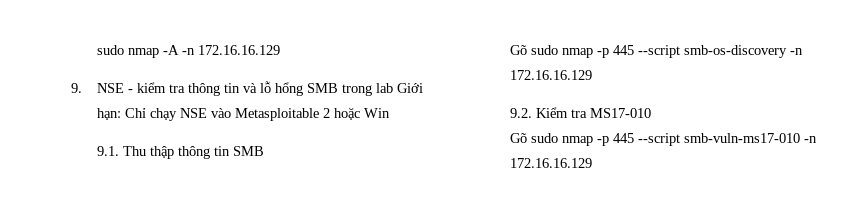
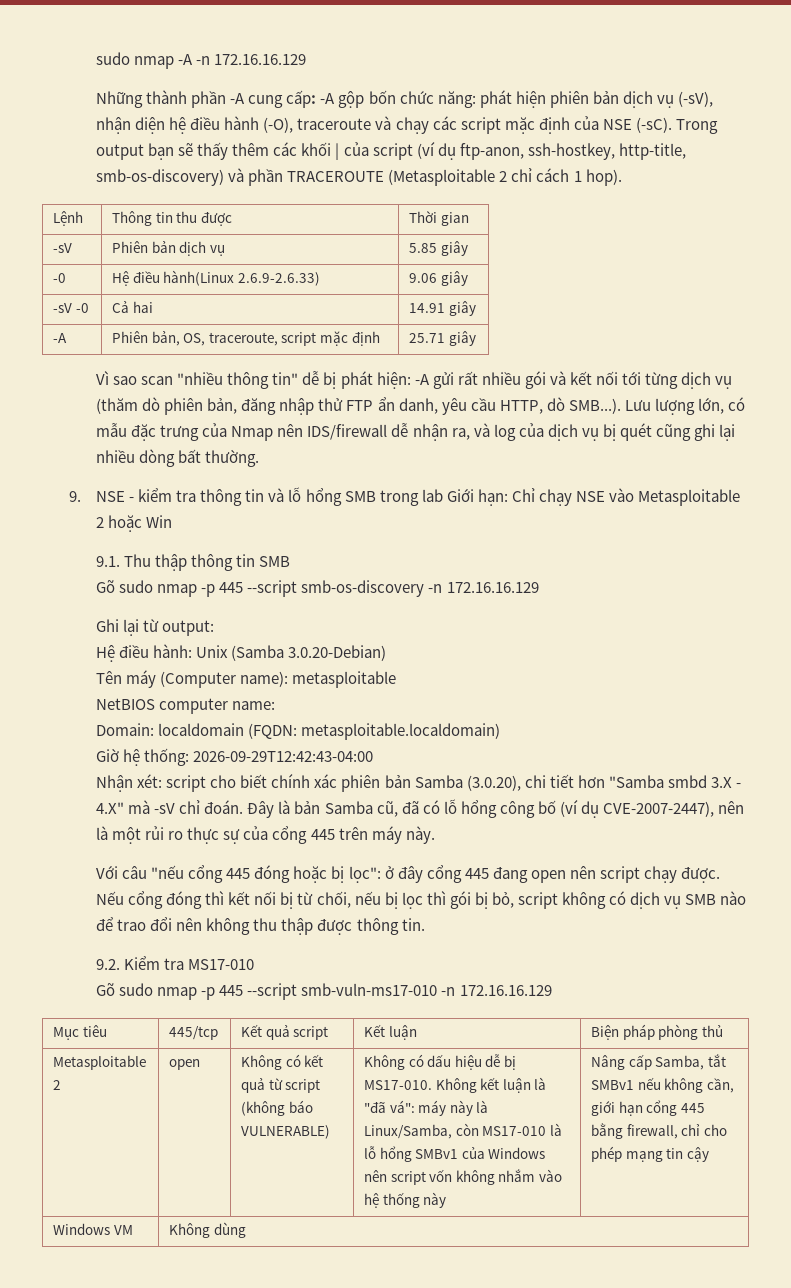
+ Những thành phần -A cung cấp: -A gộp bốn chức năng: phát hiện phiên bản dịch vụ (-sV), nhận diện hệ điều hành (-O), traceroute và chạy các script mặc định của NSE (-sC). Trong output bạn sẽ thấy thêm các khối | của script (ví dụ ftp-anon, ssh-hostkey, http-title, smb-os-discovery) và phần TRACEROUTE (Metasploitable 2 chỉ cách 1 hop).
+ Lệnh | Thông tin thu được | Thời gian
+ -sV | Phiên bản dịch vụ | 5.85 giây
+ -0 | Hệ điều hành(Linux 2.6.9-2.6.33) | 9.06 giây
+ -sV -0 | Cả hai | 14.91 giây
+ -A | Phiên bản, OS, traceroute, script mặc định | 25.71 giây
+ Vì sao scan "nhiều thông tin" dễ bị phát hiện: -A gửi rất nhiều gói và kết nối tới từng dịch vụ (thăm dò phiên bản, đăng nhập thử FTP ẩn danh, yêu cầu HTTP, dò SMB...). Lưu lượng lớn, có mẫu đặc trưng của Nmap nên IDS/firewall dễ nhận ra, và log của dịch vụ bị quét cũng ghi lại nhiều dòng bất thường.
+ Ghi lại từ output:
+ Hệ điều hành: Unix (Samba 3.0.20-Debian)
+ Tên máy (Computer name): metasploitable
+ NetBIOS computer name:
+ Domain: localdomain (FQDN: metasploitable.localdomain)
+ Giờ hệ thống: 2026-09-29T12:42:43-04:00
+ Nhận xét: script cho biết chính xác phiên bản Samba (3.0.20), chi tiết hơn "Samba smbd 3.X - 4.X" mà -sV chỉ đoán. Đây là bản Samba cũ, đã có lỗ hổng công bố (ví dụ CVE-2007-2447), nên là một rủi ro thực sự của cổng 445 trên máy này.
+ Với câu "nếu cổng 445 đóng hoặc bị lọc": ở đây cổng 445 đang open nên script chạy được. Nếu cổng đóng thì kết nối bị từ chối, nếu bị lọc thì gói bị bỏ, script không có dịch vụ SMB nào để trao đổi nên không thu thập được thông tin.
+ Mục tiêu | 445/tcp | Kết quả script | Kết luận | Biện pháp phòng thủ
+ Metasploitable 2 | open | Không có kết quả từ script (không báo VULNERABLE) | Không có dấu hiệu dễ bị MS17-010. Không kết luận là "đã vá": máy này là Linux/Samba, còn MS17-010 là lỗ hổng SMBv1 của Windows nên script vốn không nhắm vào hệ thống này | Nâng cấp Samba, tắt SMBv1 nếu không cần, giới hạn cổng 445 bằng firewall, chỉ cho phép mạng tin cậy
+ Windows VM | Không dùng

